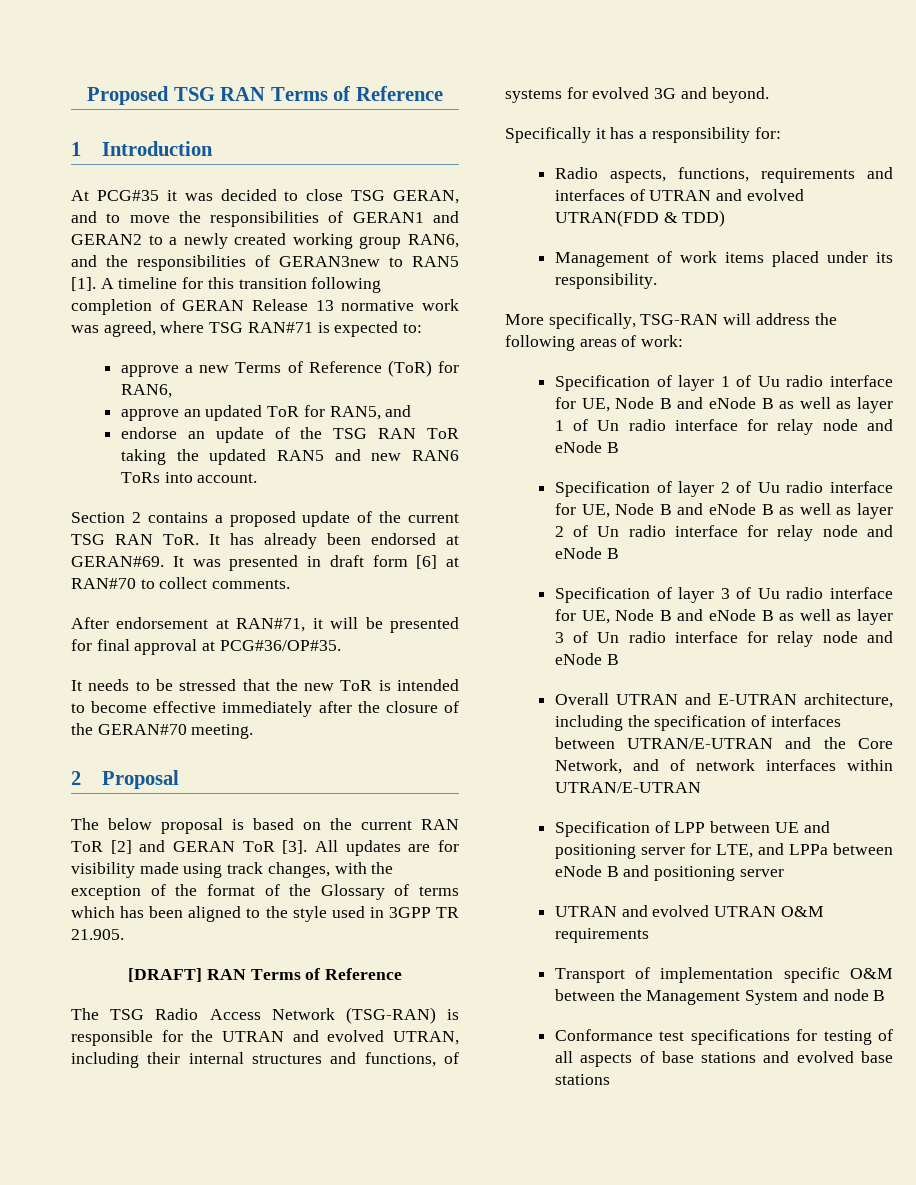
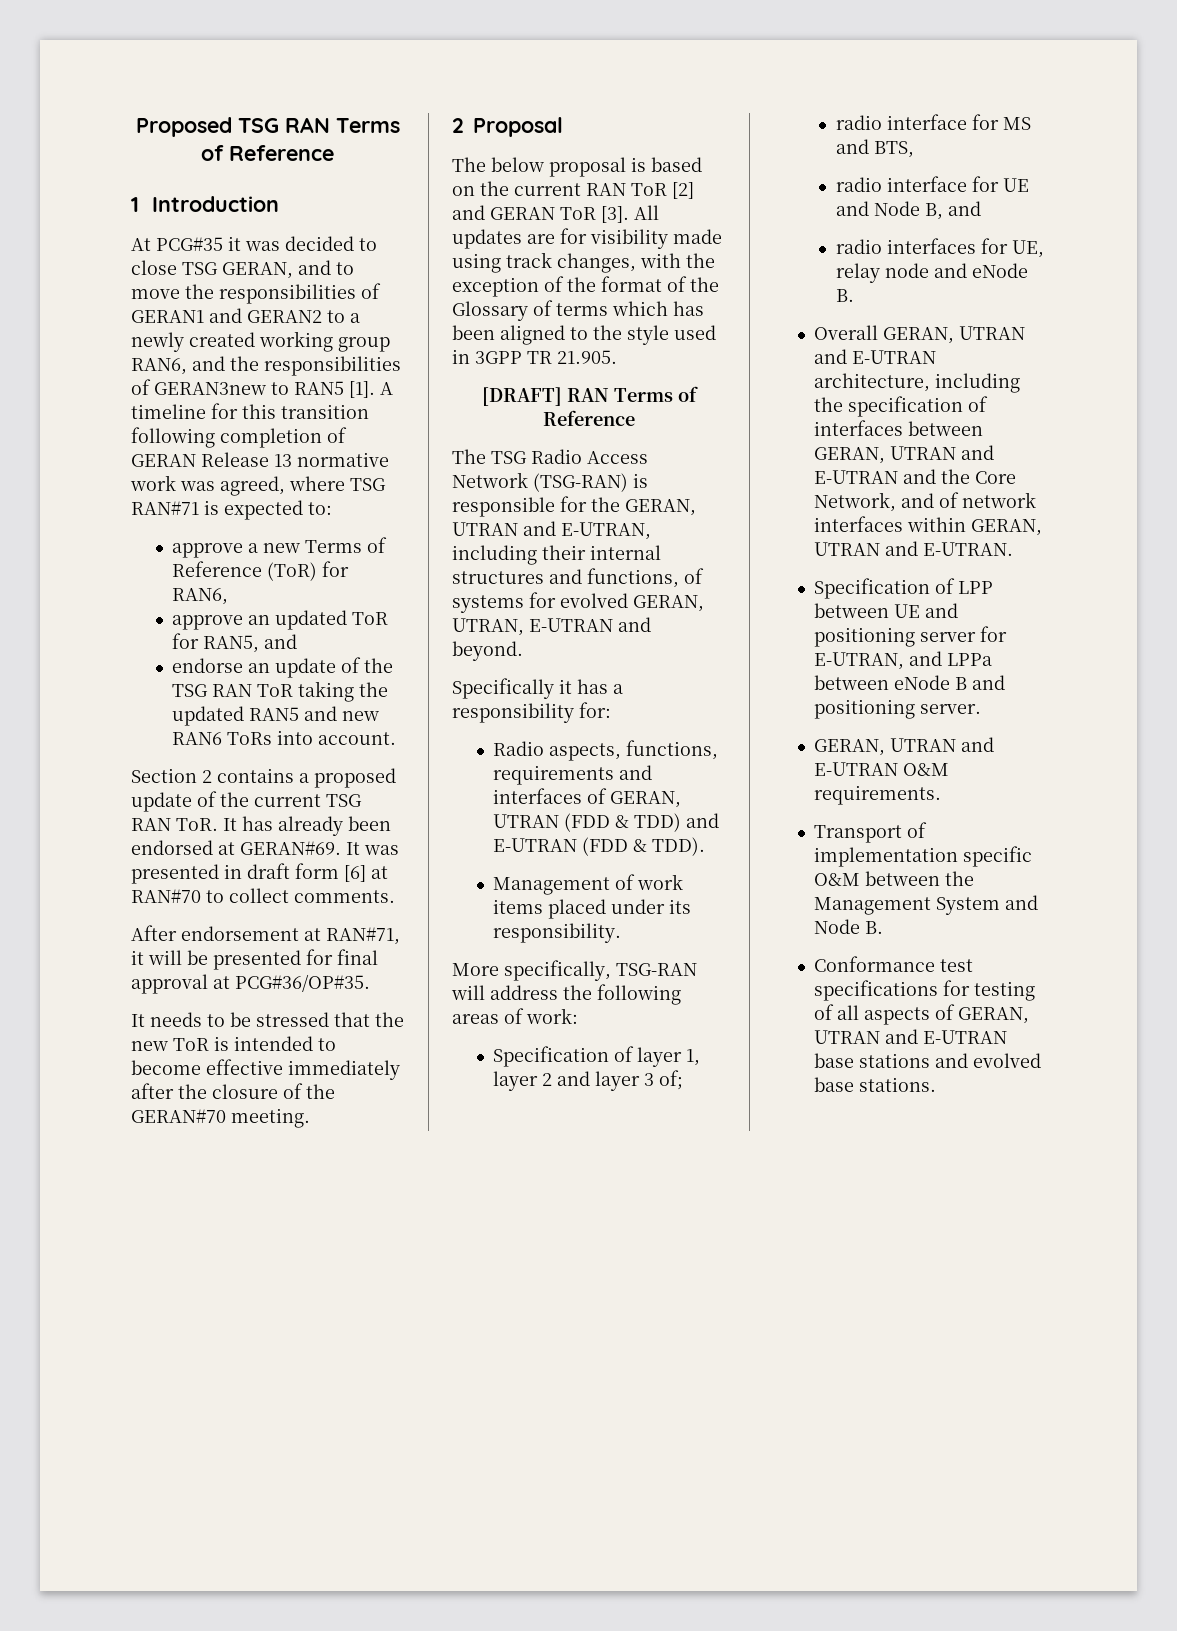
- The TSG Radio Access Network (TSG-RAN) is responsible for the UTRAN and evolved UTRAN, including their internal structures and functions, of systems for evolved 3G and beyond.
+ The TSG Radio Access Network (TSG-RAN) is responsible for the GERAN, UTRAN and E-UTRAN, including their internal structures and functions, of systems for evolved GERAN, UTRAN, E-UTRAN and beyond.
- Radio aspects, functions, requirements and interfaces of UTRAN and evolved UTRAN(FDD & TDD)
+ Radio aspects, functions, requirements and interfaces of GERAN, UTRAN (FDD & TDD) and E-UTRAN (FDD & TDD).
- Specification of layer 1 of Uu radio interface for UE, Node B and eNode B as well as layer 1 of Un radio interface for relay node and eNode B
- Specification of layer 2 of Uu radio interface for UE, Node B and eNode B as well as layer 2 of Un radio interface for relay node and eNode B
- Specification of layer 3 of Uu radio interface for UE, Node B and eNode B as well as layer 3 of Un radio interface for relay node and eNode B
+ Specification of layer 1, layer 2 and layer 3 of;
+ radio interface for MS and BTS,
+ radio interface for UE and Node B, and
+ radio interfaces for UE, relay node and eNode B.
- Overall UTRAN and E-UTRAN architecture, including the specification of interfaces between UTRAN/E-UTRAN and the Core Network, and of network interfaces within UTRAN/E-UTRAN
+ Overall GERAN, UTRAN and E-UTRAN architecture, including the specification of interfaces between GERAN, UTRAN and E-UTRAN and the Core Network, and of network interfaces within GERAN, UTRAN and E-UTRAN.
- Specification of LPP between UE and positioning server for LTE, and LPPa between eNode B and positioning server
- UTRAN and evolved UTRAN O&M requirements
+ Specification of LPP between UE and positioning server for E-UTRAN, and LPPa between eNode B and positioning server.
+ GERAN, UTRAN and E-UTRAN O&M requirements.
- Transport of implementation specific O&M between the Management System and node B
+ Transport of implementation specific O&M between the Management System and Node B.
- Conformance test specifications for testing of all aspects of base stations and evolved base stations
+ Conformance test specifications for testing of all aspects of GERAN, UTRAN and E-UTRAN base stations and evolved base stations.

